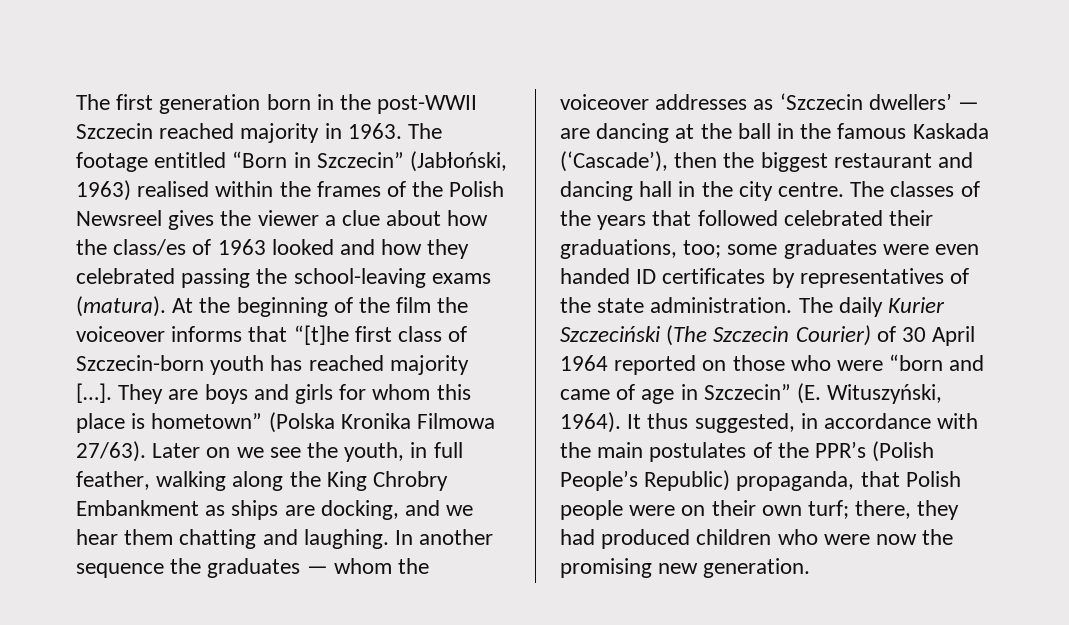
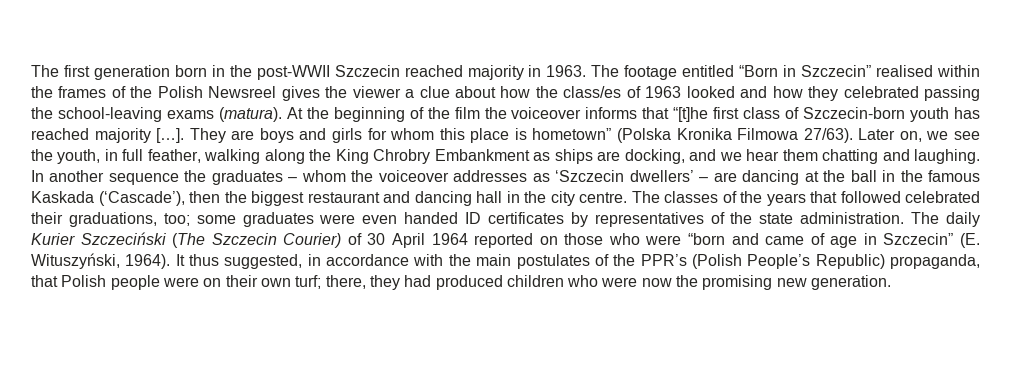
- The footage entitled “Born in Szczecin” (Jabłoński, 1963) realised within the frames of the Polish Newsreel gives the viewer a clue about how the class/es of 1963 looked and how they celebrated passing the school-leaving exams (matura).
+ The footage entitled “Born in Szczecin” realised within the frames of the Polish Newsreel gives the viewer a clue about how the class/es of 1963 looked and how they celebrated passing the school-leaving exams (matura).
- Later on we see the youth, in full feather, walking along the King Chrobry Embankment as ships are docking, and we hear them chatting and laughing.
+ Later on, we see the youth, in full feather, walking along the King Chrobry Embankment as ships are docking, and we hear them chatting and laughing.
- In another sequence the graduates — whom the voiceover addresses as ‘Szczecin dwellers’ — are dancing at the ball in the famous Kaskada (‘Cascade’), then the biggest restaurant and dancing hall in the city centre.
+ In another sequence the graduates – whom the voiceover addresses as ‘Szczecin dwellers’ – are dancing at the ball in the famous Kaskada (‘Cascade’), then the biggest restaurant and dancing hall in the city centre.

